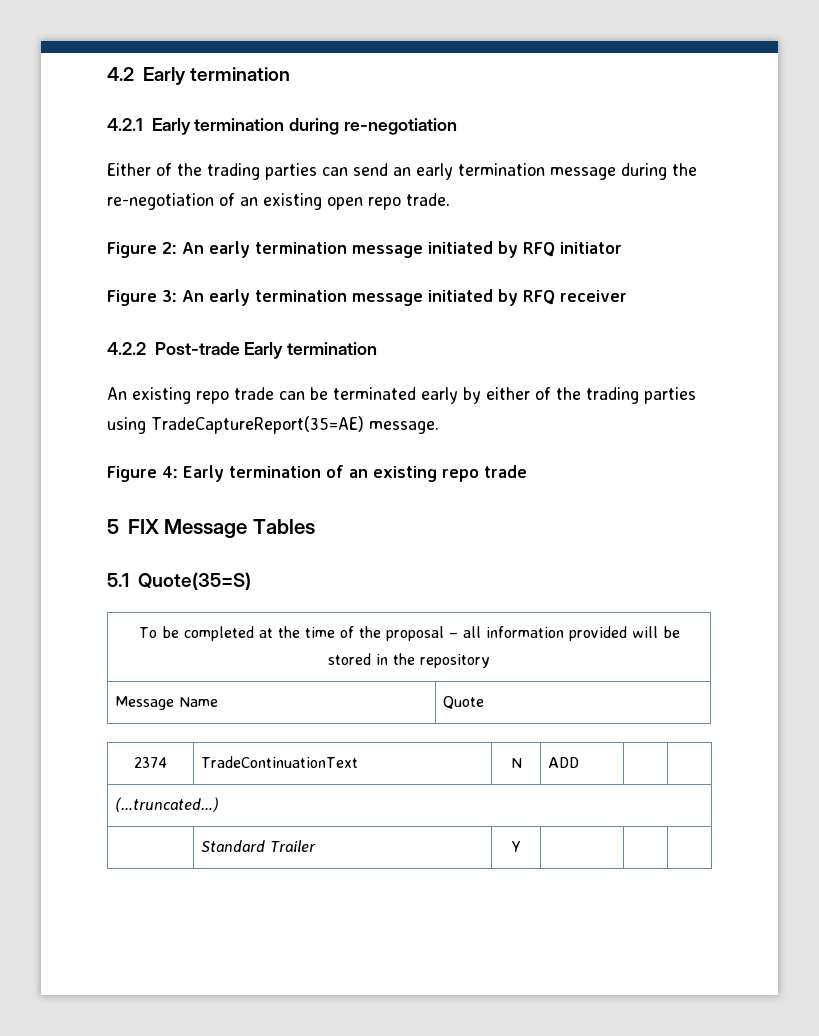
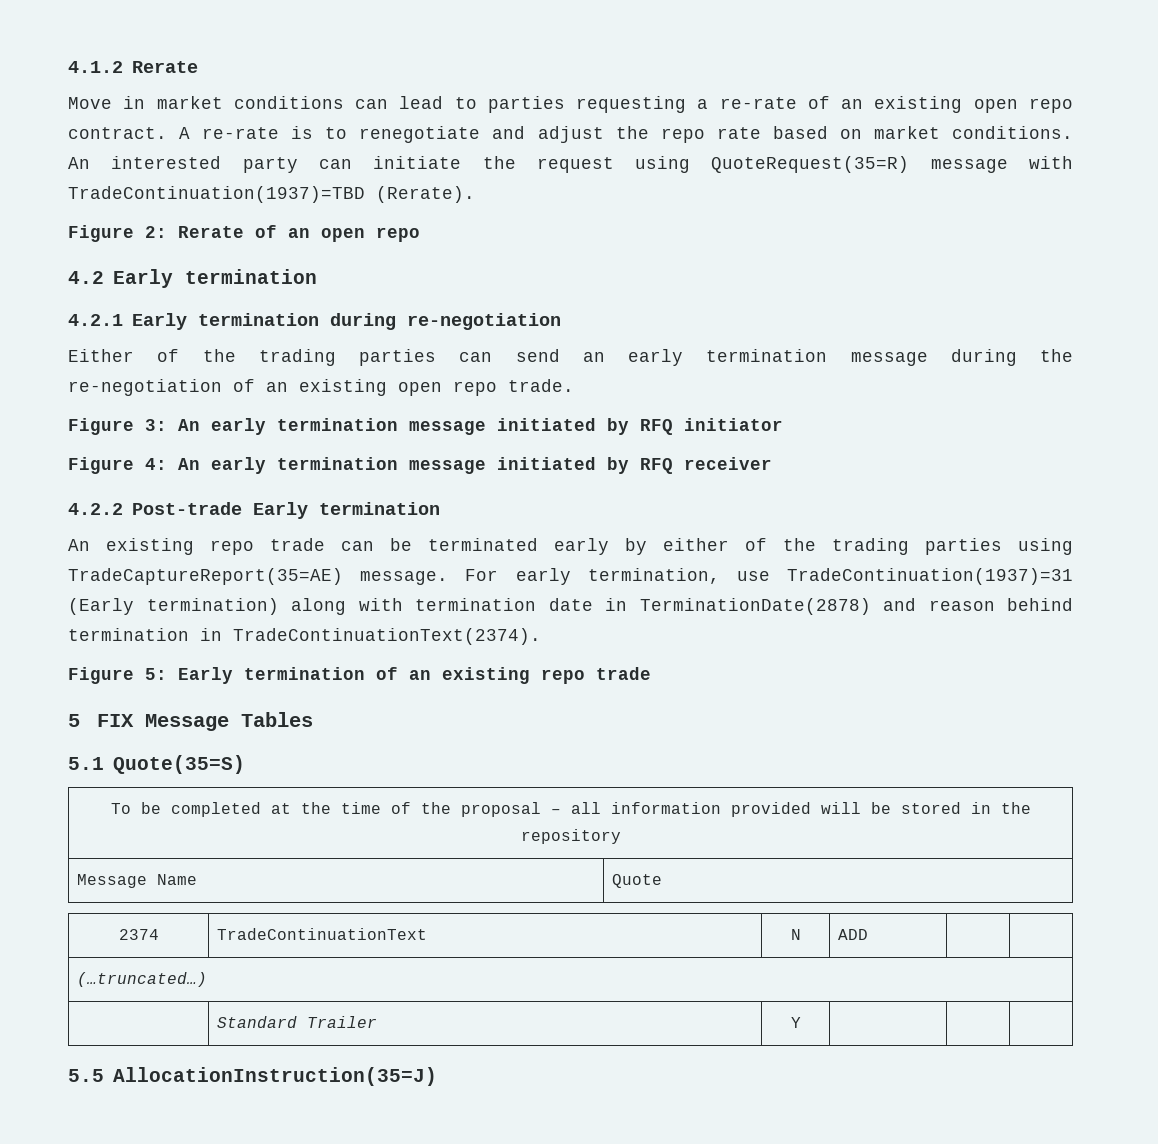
+ 4.1.2 Rerate
+ Move in market conditions can lead to parties requesting a re-rate of an existing open repo contract. A re-rate is to renegotiate and adjust the repo rate based on market conditions. An interested party can initiate the request using QuoteRequest(35=R) message with TradeContinuation(1937)=TBD (Rerate).
+ Figure 2: Rerate of an open repo
- Figure 2: An early termination message initiated by RFQ initiator
+ Figure 3: An early termination message initiated by RFQ initiator
- Figure 3: An early termination message initiated by RFQ receiver
+ Figure 4: An early termination message initiated by RFQ receiver
- An existing repo trade can be terminated early by either of the trading parties using TradeCaptureReport(35=AE) message.
- Figure 4: Early termination of an existing repo trade
+ An existing repo trade can be terminated early by either of the trading parties using TradeCaptureReport(35=AE) message. For early termination, use TradeContinuation(1937)=31 (Early termination) along with termination date in TerminationDate(2878) and reason behind termination in TradeContinuationText(2374).
+ Figure 5: Early termination of an existing repo trade
+ 5.5 AllocationInstruction(35=J)

